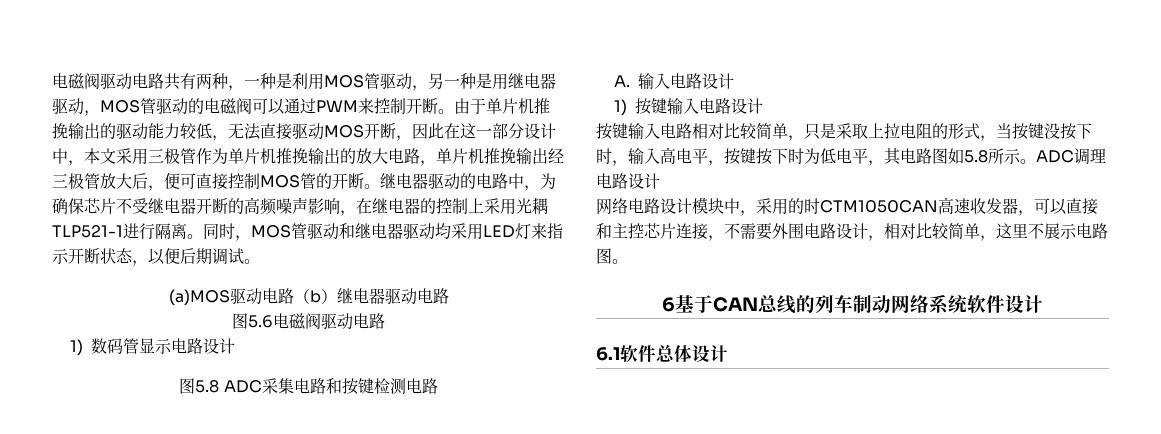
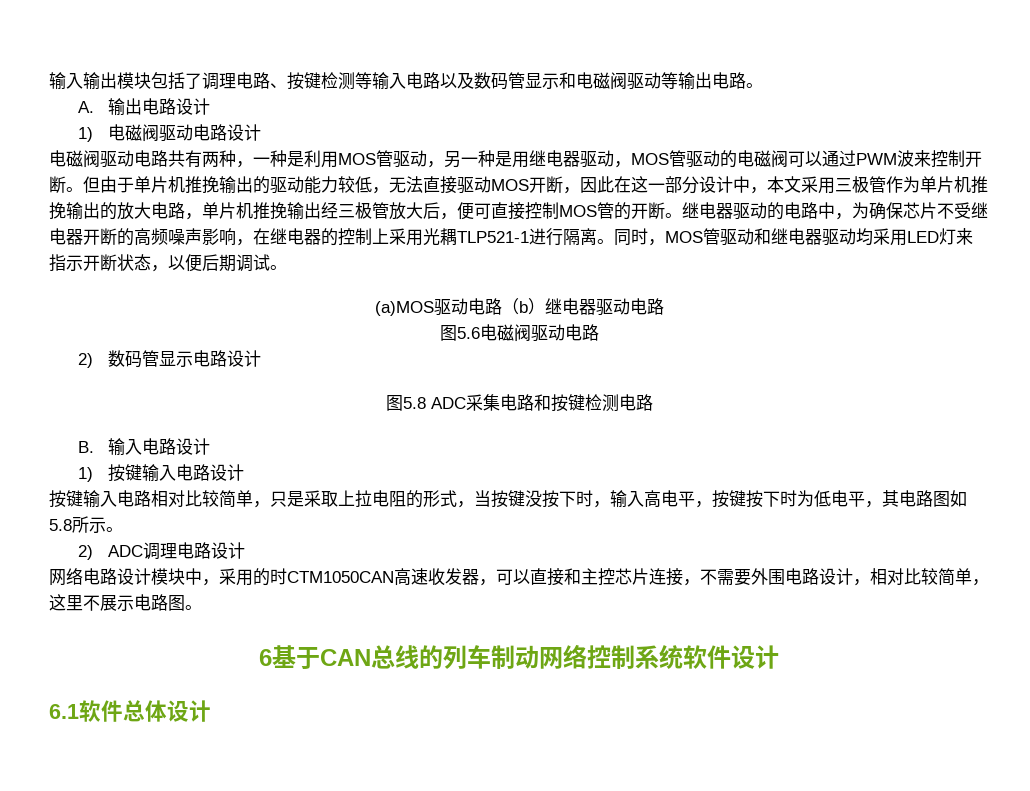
+ 输入输出模块包括了调理电路、按键检测等输入电路以及数码管显示和电磁阀驱动等输出电路。
+ A.输出电路设计
+ 1)电磁阀驱动电路设计
- 电磁阀驱动电路共有两种，一种是利用MOS管驱动，另一种是用继电器驱动，MOS管驱动的电磁阀可以通过PWM来控制开断。
+ 电磁阀驱动电路共有两种，一种是利用MOS管驱动，另一种是用继电器驱动，MOS管驱动的电磁阀可以通过PWM波来控制开断。
- 由于单片机推挽输出的驱动能力较低，无法直接驱动MOS开断，因此在这一部分设计中，本文采用三极管作为单片机推挽输出的放大电路，单片机推挽输出经三极管放大后，便可直接控制MOS管的开断。
+ 但由于单片机推挽输出的驱动能力较低，无法直接驱动MOS开断，因此在这一部分设计中，本文采用三极管作为单片机推挽输出的放大电路，单片机推挽输出经三极管放大后，便可直接控制MOS管的开断。
- 1)数码管显示电路设计
+ 2)数码管显示电路设计
- A.输入电路设计
+ B.输入电路设计
- 按键输入电路相对比较简单，只是采取上拉电阻的形式，当按键没按下时，输入高电平，按键按下时为低电平，其电路图如5.8所示。ADC调理电路设计
+ 按键输入电路相对比较简单，只是采取上拉电阻的形式，当按键没按下时，输入高电平，按键按下时为低电平，其电路图如5.8所示。
+ 2) ADC调理电路设计
- 6基于CAN总线的列车制动网络系统软件设计
+ 6基于CAN总线的列车制动网络控制系统软件设计

